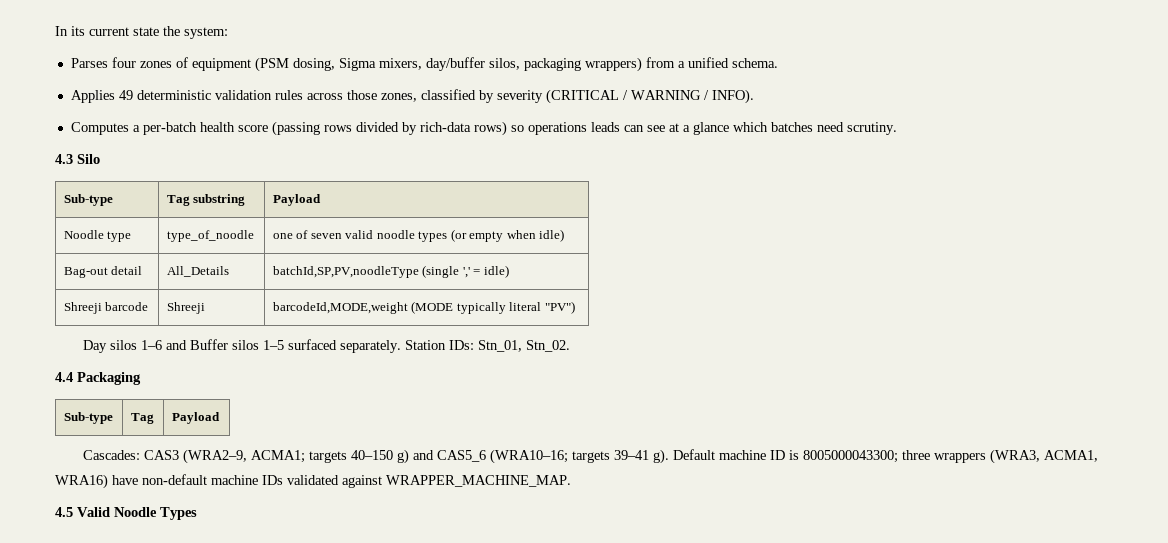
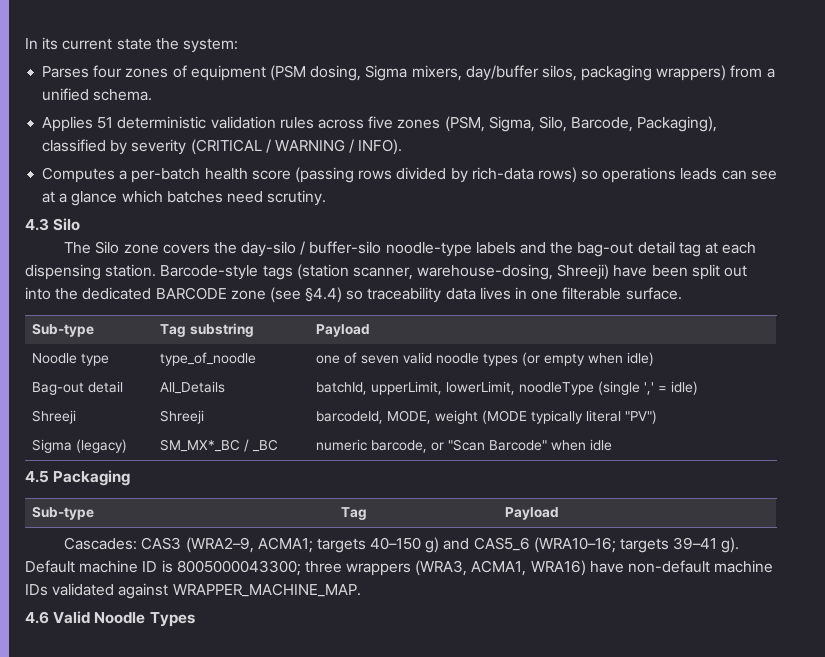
- Applies 49 deterministic validation rules across those zones, classified by severity (CRITICAL / WARNING / INFO).
+ Applies 51 deterministic validation rules across five zones (PSM, Sigma, Silo, Barcode, Packaging), classified by severity (CRITICAL / WARNING / INFO).
+ The Silo zone covers the day-silo / buffer-silo noodle-type labels and the bag-out detail tag at each dispensing station. Barcode-style tags (station scanner, warehouse-dosing, Shreeji) have been split out into the dedicated BARCODE zone (see §4.4) so traceability data lives in one filterable surface.
- Bag-out detail | All_Details | batchId,SP,PV,noodleType (single ',' = idle)
+ Bag-out detail | All_Details | batchId, upperLimit, lowerLimit, noodleType (single ',' = idle)
- Shreeji barcode | Shreeji | barcodeId,MODE,weight (MODE typically literal "PV")
+ Shreeji | Shreeji | barcodeId, MODE, weight (MODE typically literal "PV")
- Day silos 1–6 and Buffer silos 1–5 surfaced separately. Station IDs: Stn_01, Stn_02.
- 4.4 Packaging
+ Sigma (legacy) | SM_MX*_BC / _BC | numeric barcode, or "Scan Barcode" when idle
+ 4.5 Packaging
- 4.5 Valid Noodle Types
+ 4.6 Valid Noodle Types

